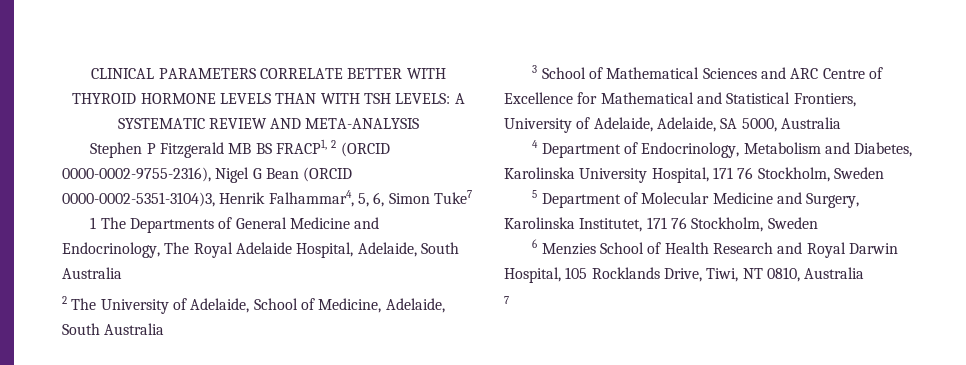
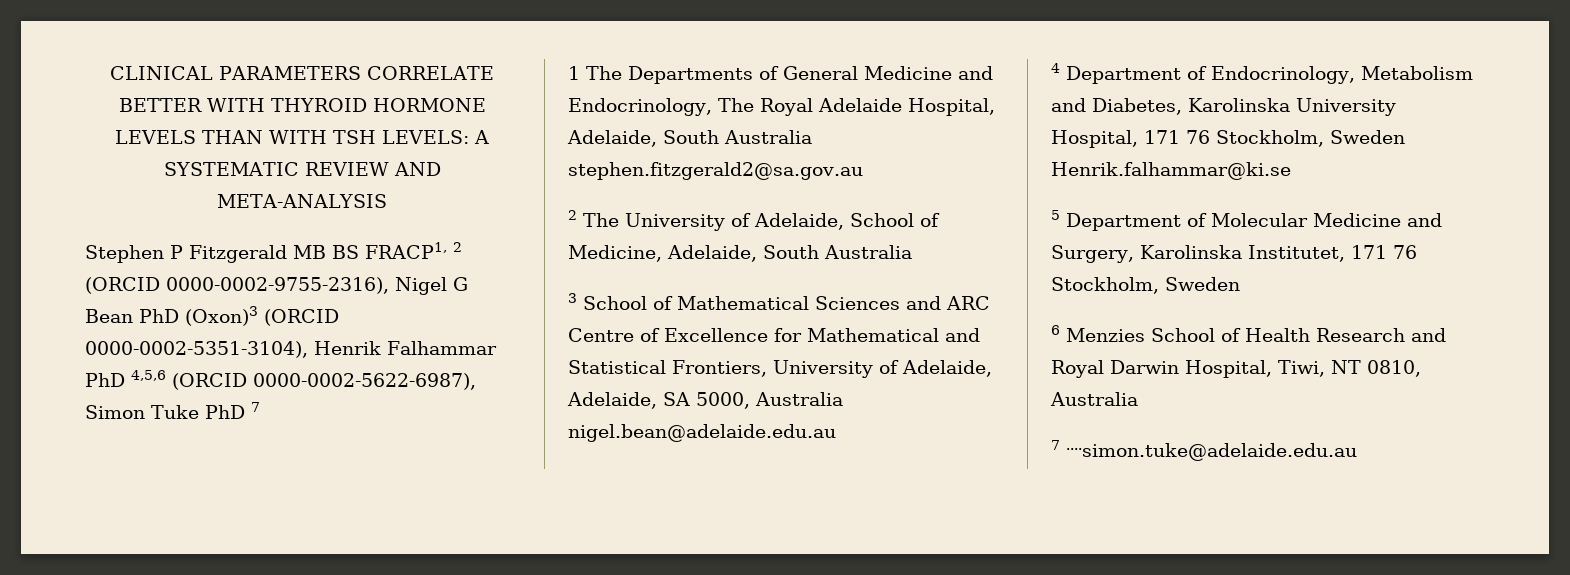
- Stephen P Fitzgerald MB BS FRACP1, 2 (ORCID 0000-0002-9755-2316), Nigel G Bean (ORCID 0000-0002-5351-3104)3, Henrik Falhammar4, 5, 6, Simon Tuke7
+ Stephen P Fitzgerald MB BS FRACP1, 2 (ORCID 0000-0002-9755-2316), Nigel G Bean PhD (Oxon)3 (ORCID 0000-0002-5351-3104), Henrik Falhammar PhD 4,5,6 (ORCID 0000-0002-5622-6987), Simon Tuke PhD 7
- 1 The Departments of General Medicine and Endocrinology, The Royal Adelaide Hospital, Adelaide, South Australia
+ 1 The Departments of General Medicine and Endocrinology, The Royal Adelaide Hospital, Adelaide, South Australia stephen.fitzgerald2@sa.gov.au
- 3 School of Mathematical Sciences and ARC Centre of Excellence for Mathematical and Statistical Frontiers, University of Adelaide, Adelaide, SA 5000, Australia
+ 3 School of Mathematical Sciences and ARC Centre of Excellence for Mathematical and Statistical Frontiers, University of Adelaide, Adelaide, SA 5000, Australia nigel.bean@adelaide.edu.au
- 4 Department of Endocrinology, Metabolism and Diabetes, Karolinska University Hospital, 171 76 Stockholm, Sweden
+ 4 Department of Endocrinology, Metabolism and Diabetes, Karolinska University Hospital, 171 76 Stockholm, Sweden Henrik.falhammar@ki.se
- 6 Menzies School of Health Research and Royal Darwin Hospital, 105 Rocklands Drive, Tiwi, NT 0810, Australia
+ 6 Menzies School of Health Research and Royal Darwin Hospital, Tiwi, NT 0810, Australia
- 7
+ 7 ....simon.tuke@adelaide.edu.au

